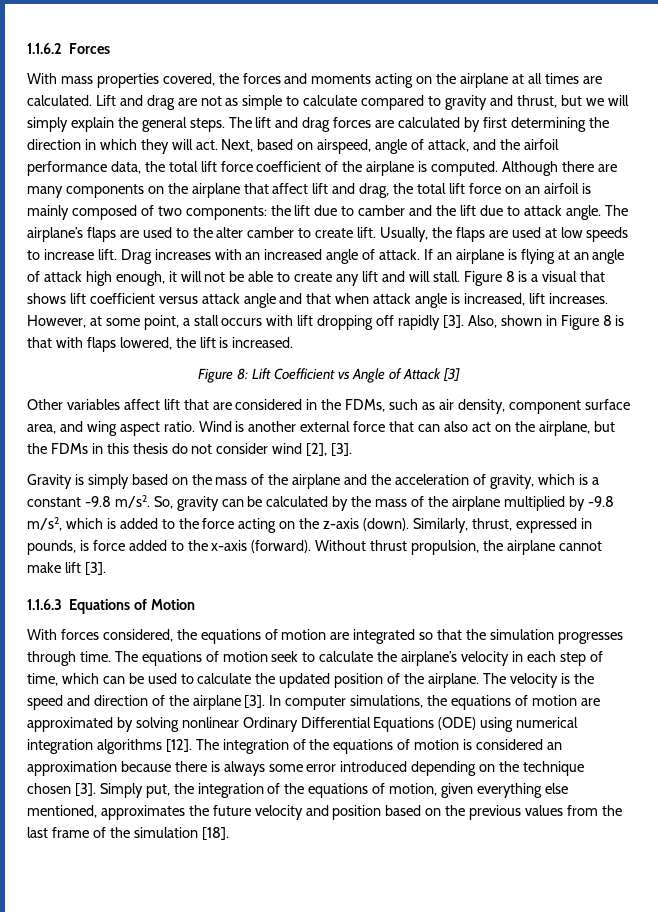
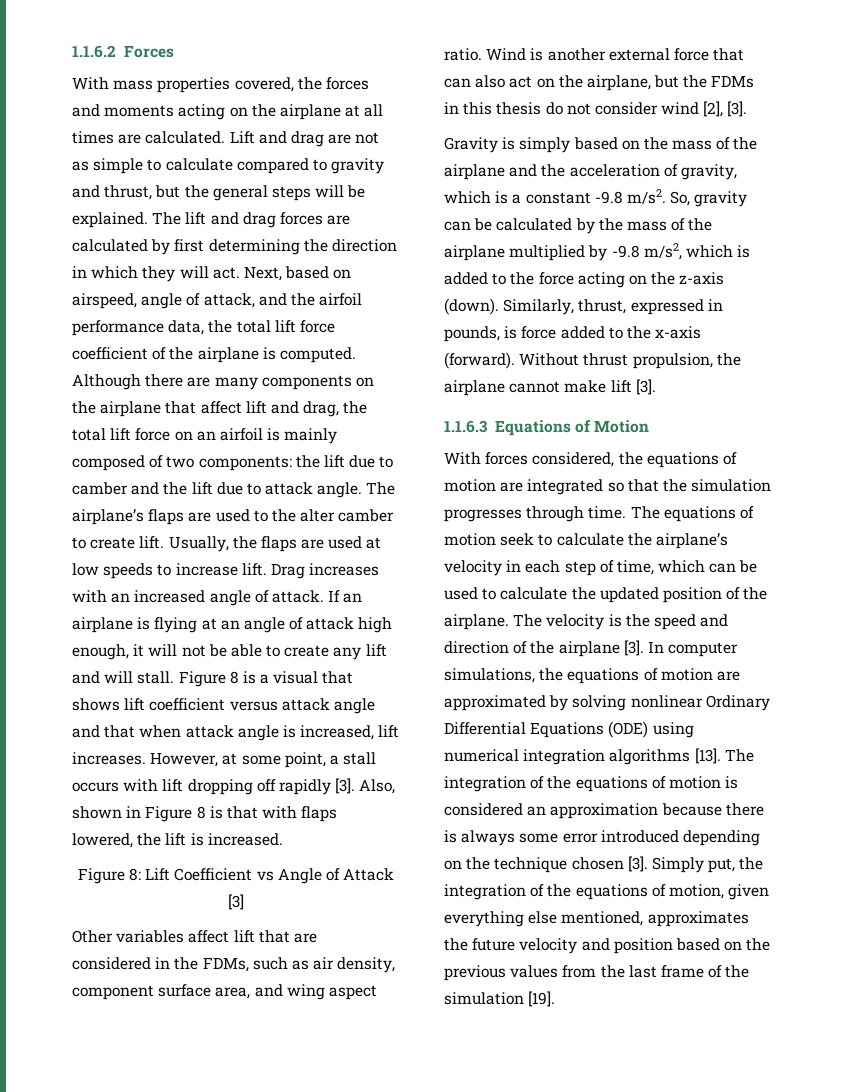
- Lift and drag are not as simple to calculate compared to gravity and thrust, but we will simply explain the general steps.
+ Lift and drag are not as simple to calculate compared to gravity and thrust, but the general steps will be explained.
- In computer simulations, the equations of motion are approximated by solving nonlinear Ordinary Differential Equations (ODE) using numerical integration algorithms [12].
+ In computer simulations, the equations of motion are approximated by solving nonlinear Ordinary Differential Equations (ODE) using numerical integration algorithms [13].
- Simply put, the integration of the equations of motion, given everything else mentioned, approximates the future velocity and position based on the previous values from the last frame of the simulation [18].
+ Simply put, the integration of the equations of motion, given everything else mentioned, approximates the future velocity and position based on the previous values from the last frame of the simulation [19].

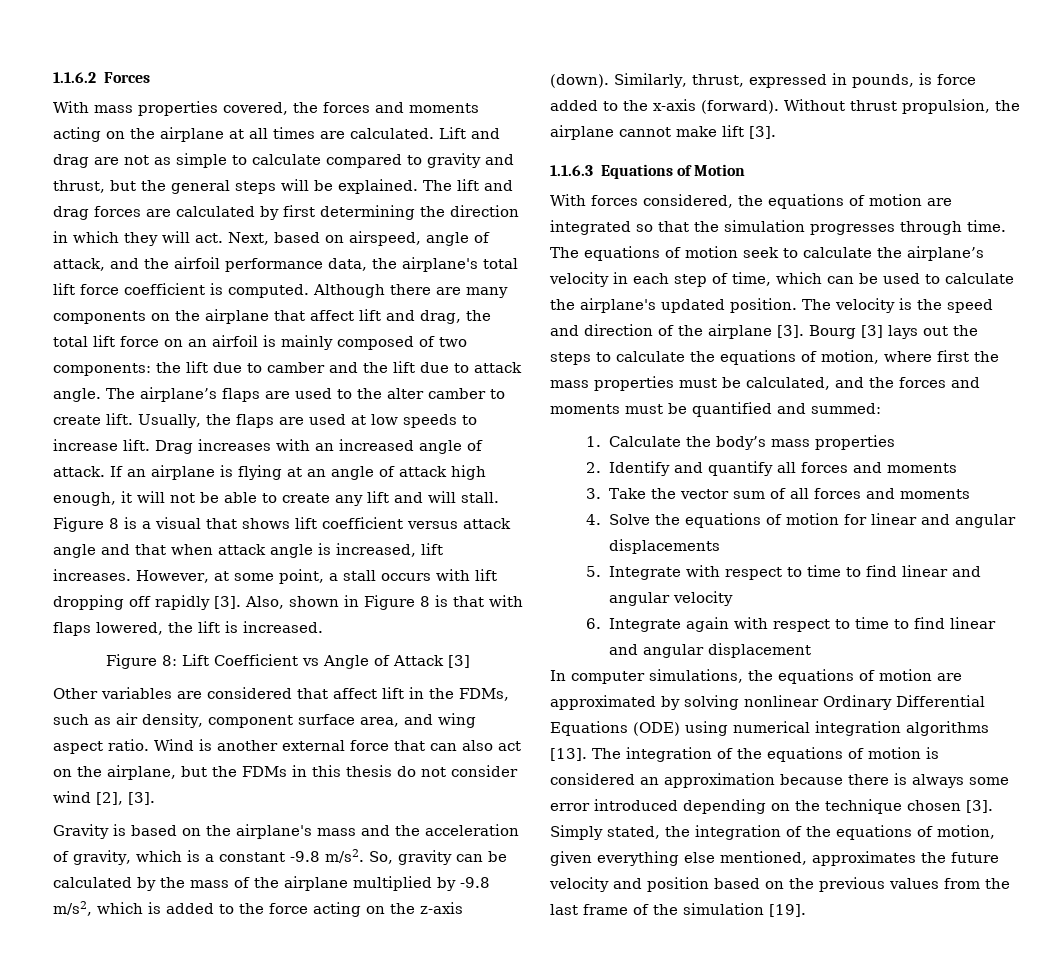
- Next, based on airspeed, angle of attack, and the airfoil performance data, the total lift force coefficient of the airplane is computed.
+ Next, based on airspeed, angle of attack, and the airfoil performance data, the airplane's total lift force coefficient is computed.
- Other variables affect lift that are considered in the FDMs, such as air density, component surface area, and wing aspect ratio.
+ Other variables are considered that affect lift in the FDMs, such as air density, component surface area, and wing aspect ratio.
- Gravity is simply based on the mass of the airplane and the acceleration of gravity, which is a constant -9.8 m/s2.
+ Gravity is based on the airplane's mass and the acceleration of gravity, which is a constant -9.8 m/s2.
- The equations of motion seek to calculate the airplane’s velocity in each step of time, which can be used to calculate the updated position of the airplane.
+ The equations of motion seek to calculate the airplane’s velocity in each step of time, which can be used to calculate the airplane's updated position.
- The velocity is the speed and direction of the airplane [3]. In computer simulations, the equations of motion are approximated by solving nonlinear Ordinary Differential Equations (ODE) using numerical integration algorithms [13].
+ The velocity is the speed and direction of the airplane [3]. Bourg [3] lays out the steps to calculate the equations of motion, where first the mass properties must be calculated, and the forces and moments must be quantified and summed:
+ 1. Calculate the body’s mass properties
+ 2. Identify and quantify all forces and moments
+ 3. Take the vector sum of all forces and moments
+ 4. Solve the equations of motion for linear and angular displacements
+ 5. Integrate with respect to time to find linear and angular velocity
+ 6. Integrate again with respect to time to find linear and angular displacement
+ In computer simulations, the equations of motion are approximated by solving nonlinear Ordinary Differential Equations (ODE) using numerical integration algorithms [13].
- Simply put, the integration of the equations of motion, given everything else mentioned, approximates the future velocity and position based on the previous values from the last frame of the simulation [19].
+ Simply stated, the integration of the equations of motion, given everything else mentioned, approximates the future velocity and position based on the previous values from the last frame of the simulation [19].

